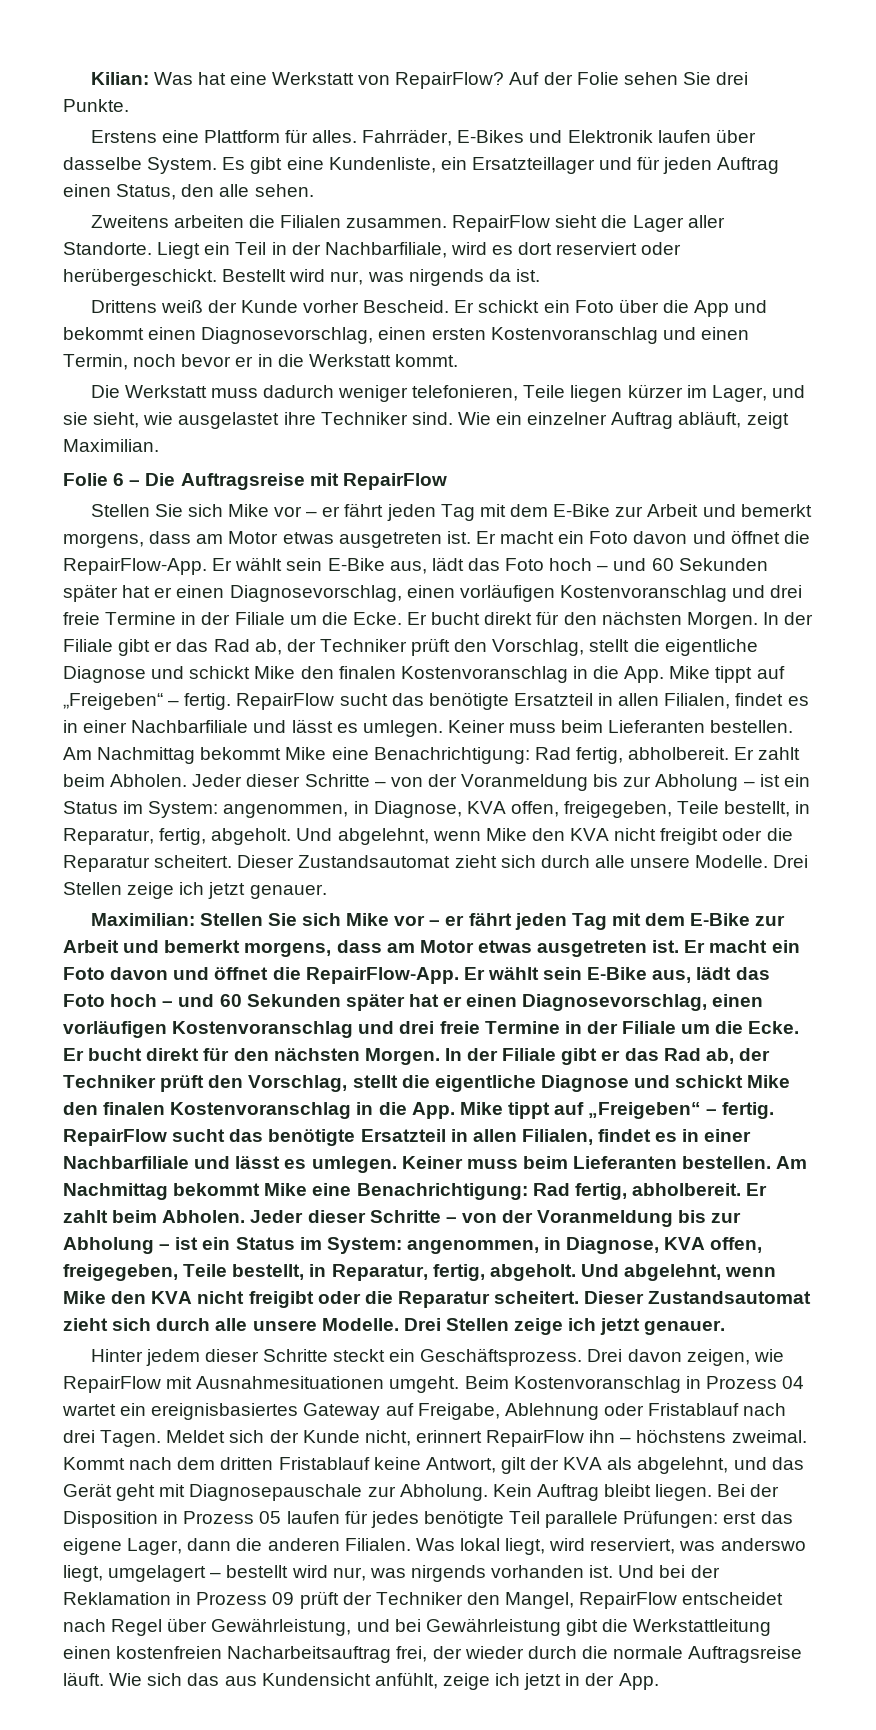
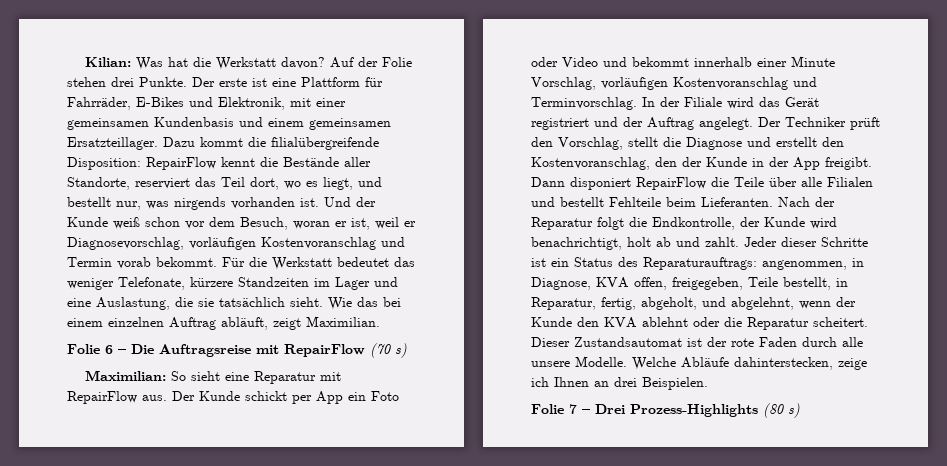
- Kilian: Was hat eine Werkstatt von RepairFlow?
+ Kilian: Was hat die Werkstatt davon?
- Auf der Folie sehen Sie drei Punkte.
- Erstens eine Plattform für alles. Fahrräder, E-Bikes und Elektronik laufen über dasselbe System. Es gibt eine Kundenliste, ein Ersatzteillager und für jeden Auftrag einen Status, den alle sehen.
- Zweitens arbeiten die Filialen zusammen. RepairFlow sieht die Lager aller Standorte. Liegt ein Teil in der Nachbarfiliale, wird es dort reserviert oder herübergeschickt. Bestellt wird nur, was nirgends da ist.
- Drittens weiß der Kunde vorher Bescheid. Er schickt ein Foto über die App und bekommt einen Diagnosevorschlag, einen ersten Kostenvoranschlag und einen Termin, noch bevor er in die Werkstatt kommt.
- Die Werkstatt muss dadurch weniger telefonieren, Teile liegen kürzer im Lager, und sie sieht, wie ausgelastet ihre Techniker sind. Wie ein einzelner Auftrag abläuft, zeigt Maximilian.
+ Auf der Folie stehen drei Punkte. Der erste ist eine Plattform für Fahrräder, E-Bikes und Elektronik, mit einer gemeinsamen Kundenbasis und einem gemeinsamen Ersatzteillager. Dazu kommt die filialübergreifende Disposition: RepairFlow kennt die Bestände aller Standorte, reserviert das Teil dort, wo es liegt, und bestellt nur, was nirgends vorhanden ist. Und der Kunde weiß schon vor dem Besuch, woran er ist, weil er Diagnosevorschlag, vorläufigen Kostenvoranschlag und Termin vorab bekommt. Für die Werkstatt bedeutet das weniger Telefonate, kürzere Standzeiten im Lager und eine Auslastung, die sie tatsächlich sieht. Wie das bei einem einzelnen Auftrag abläuft, zeigt Maximilian.
- Folie 6 – Die Auftragsreise mit RepairFlow
- Stellen Sie sich Mike vor – er fährt jeden Tag mit dem E-Bike zur Arbeit und bemerkt morgens, dass am Motor etwas ausgetreten ist. Er macht ein Foto davon und öffnet die RepairFlow-App. Er wählt sein E-Bike aus, lädt das Foto hoch – und 60 Sekunden später hat er einen Diagnosevorschlag, einen vorläufigen Kostenvoranschlag und drei freie Termine in der Filiale um die Ecke. Er bucht direkt für den nächsten Morgen. In der Filiale gibt er das Rad ab, der Techniker prüft den Vorschlag, stellt die eigentliche Diagnose und schickt Mike den finalen Kostenvoranschlag in die App. Mike tippt auf „Freigeben“ – fertig. RepairFlow sucht das benötigte Ersatzteil in allen Filialen, findet es in einer Nachbarfiliale und lässt es umlegen. Keiner muss beim Lieferanten bestellen. Am Nachmittag bekommt Mike eine Benachrichtigung: Rad fertig, abholbereit. Er zahlt beim Abholen. Jeder dieser Schritte – von der Voranmeldung bis zur Abholung – ist ein Status im System: angenommen, in Diagnose, KVA offen, freigegeben, Teile bestellt, in Reparatur, fertig, abgeholt. Und abgelehnt, wenn Mike den KVA nicht freigibt oder die Reparatur scheitert. Dieser Zustandsautomat zieht sich durch alle unsere Modelle. Drei Stellen zeige ich jetzt genauer.
- Maximilian: Stellen Sie sich Mike vor – er fährt jeden Tag mit dem E-Bike zur Arbeit und bemerkt morgens, dass am Motor etwas ausgetreten ist. Er macht ein Foto davon und öffnet die RepairFlow-App. Er wählt sein E-Bike aus, lädt das Foto hoch – und 60 Sekunden später hat er einen Diagnosevorschlag, einen vorläufigen Kostenvoranschlag und drei freie Termine in der Filiale um die Ecke. Er bucht direkt für den nächsten Morgen. In der Filiale gibt er das Rad ab, der Techniker prüft den Vorschlag, stellt die eigentliche Diagnose und schickt Mike den finalen Kostenvoranschlag in die App. Mike tippt auf „Freigeben“ – fertig. RepairFlow sucht das benötigte Ersatzteil in allen Filialen, findet es in einer Nachbarfiliale und lässt es umlegen. Keiner muss beim Lieferanten bestellen. Am Nachmittag bekommt Mike eine Benachrichtigung: Rad fertig, abholbereit. Er zahlt beim Abholen. Jeder dieser Schritte – von der Voranmeldung bis zur Abholung – ist ein Status im System: angenommen, in Diagnose, KVA offen, freigegeben, Teile bestellt, in Reparatur, fertig, abgeholt. Und abgelehnt, wenn Mike den KVA nicht freigibt oder die Reparatur scheitert. Dieser Zustandsautomat zieht sich durch alle unsere Modelle. Drei Stellen zeige ich jetzt genauer.
- Hinter jedem dieser Schritte steckt ein Geschäftsprozess. Drei davon zeigen, wie RepairFlow mit Ausnahmesituationen umgeht. Beim Kostenvoranschlag in Prozess 04 wartet ein ereignisbasiertes Gateway auf Freigabe, Ablehnung oder Fristablauf nach drei Tagen. Meldet sich der Kunde nicht, erinnert RepairFlow ihn – höchstens zweimal. Kommt nach dem dritten Fristablauf keine Antwort, gilt der KVA als abgelehnt, und das Gerät geht mit Diagnosepauschale zur Abholung. Kein Auftrag bleibt liegen. Bei der Disposition in Prozess 05 laufen für jedes benötigte Teil parallele Prüfungen: erst das eigene Lager, dann die anderen Filialen. Was lokal liegt, wird reserviert, was anderswo liegt, umgelagert – bestellt wird nur, was nirgends vorhanden ist. Und bei der Reklamation in Prozess 09 prüft der Techniker den Mangel, RepairFlow entscheidet nach Regel über Gewährleistung, und bei Gewährleistung gibt die Werkstattleitung einen kostenfreien Nacharbeitsauftrag frei, der wieder durch die normale Auftragsreise läuft. Wie sich das aus Kundensicht anfühlt, zeige ich jetzt in der App.
+ Folie 6 – Die Auftragsreise mit RepairFlow (70 s)
+ Maximilian: So sieht eine Reparatur mit RepairFlow aus. Der Kunde schickt per App ein Foto oder Video und bekommt innerhalb einer Minute Vorschlag, vorläufigen Kostenvoranschlag und Terminvorschlag. In der Filiale wird das Gerät registriert und der Auftrag angelegt. Der Techniker prüft den Vorschlag, stellt die Diagnose und erstellt den Kostenvoranschlag, den der Kunde in der App freigibt. Dann disponiert RepairFlow die Teile über alle Filialen und bestellt Fehlteile beim Lieferanten. Nach der Reparatur folgt die Endkontrolle, der Kunde wird benachrichtigt, holt ab und zahlt. Jeder dieser Schritte ist ein Status des Reparaturauftrags: angenommen, in Diagnose, KVA offen, freigegeben, Teile bestellt, in Reparatur, fertig, abgeholt, und abgelehnt, wenn der Kunde den KVA ablehnt oder die Reparatur scheitert. Dieser Zustandsautomat ist der rote Faden durch alle unsere Modelle. Welche Abläufe dahinterstecken, zeige ich Ihnen an drei Beispielen.
+ Folie 7 – Drei Prozess-Highlights (80 s)

